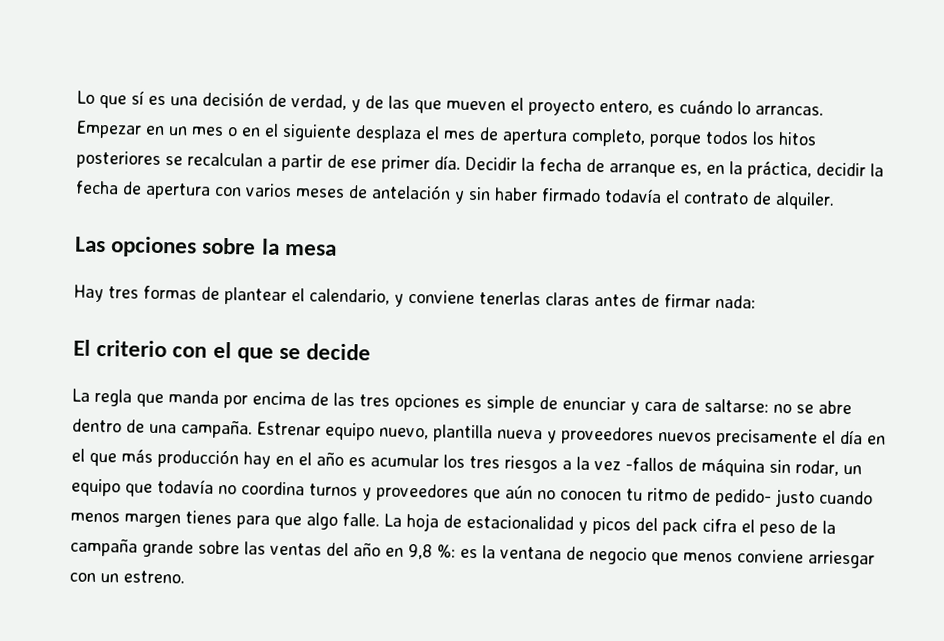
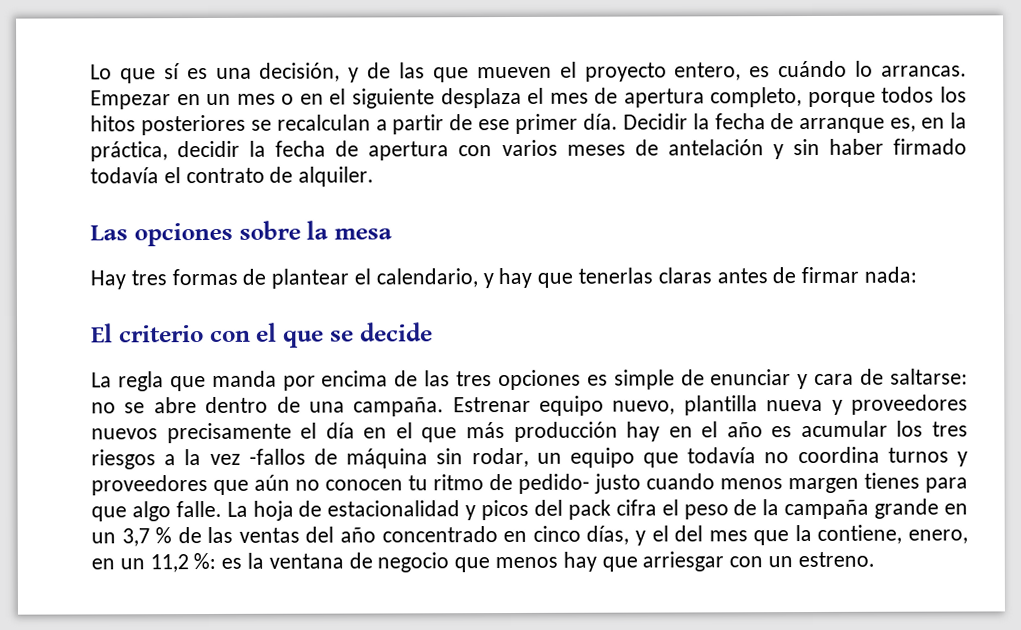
- Lo que sí es una decisión de verdad, y de las que mueven el proyecto entero, es cuándo lo arrancas.
+ Lo que sí es una decisión, y de las que mueven el proyecto entero, es cuándo lo arrancas.
- Hay tres formas de plantear el calendario, y conviene tenerlas claras antes de firmar nada:
+ Hay tres formas de plantear el calendario, y hay que tenerlas claras antes de firmar nada:
- La hoja de estacionalidad y picos del pack cifra el peso de la campaña grande sobre las ventas del año en 9,8 %: es la ventana de negocio que menos conviene arriesgar con un estreno.
+ La hoja de estacionalidad y picos del pack cifra el peso de la campaña grande en un 3,7 % de las ventas del año concentrado en cinco días, y el del mes que la contiene, enero, en un 11,2 %: es la ventana de negocio que menos hay que arriesgar con un estreno.

